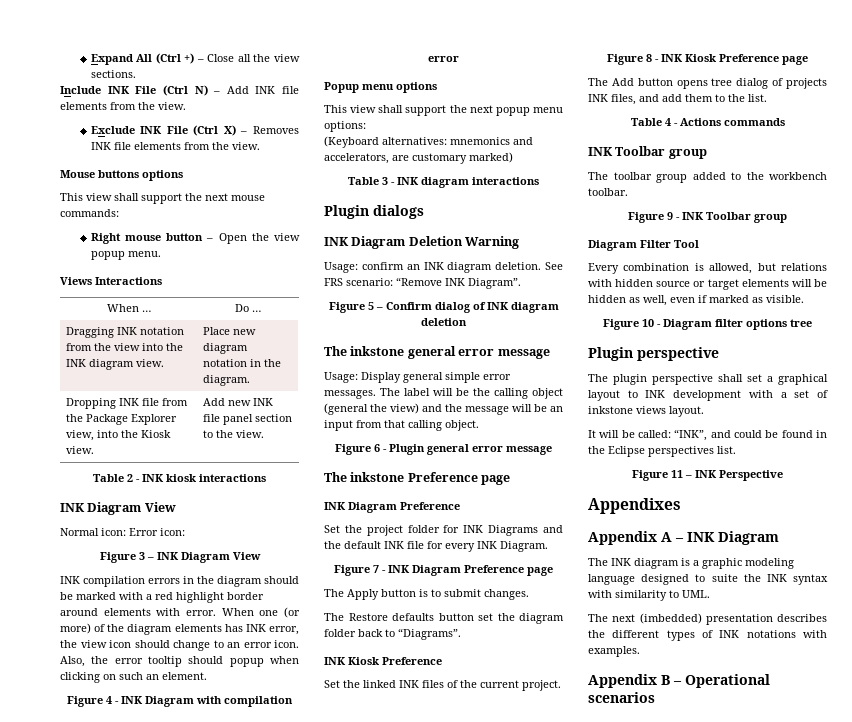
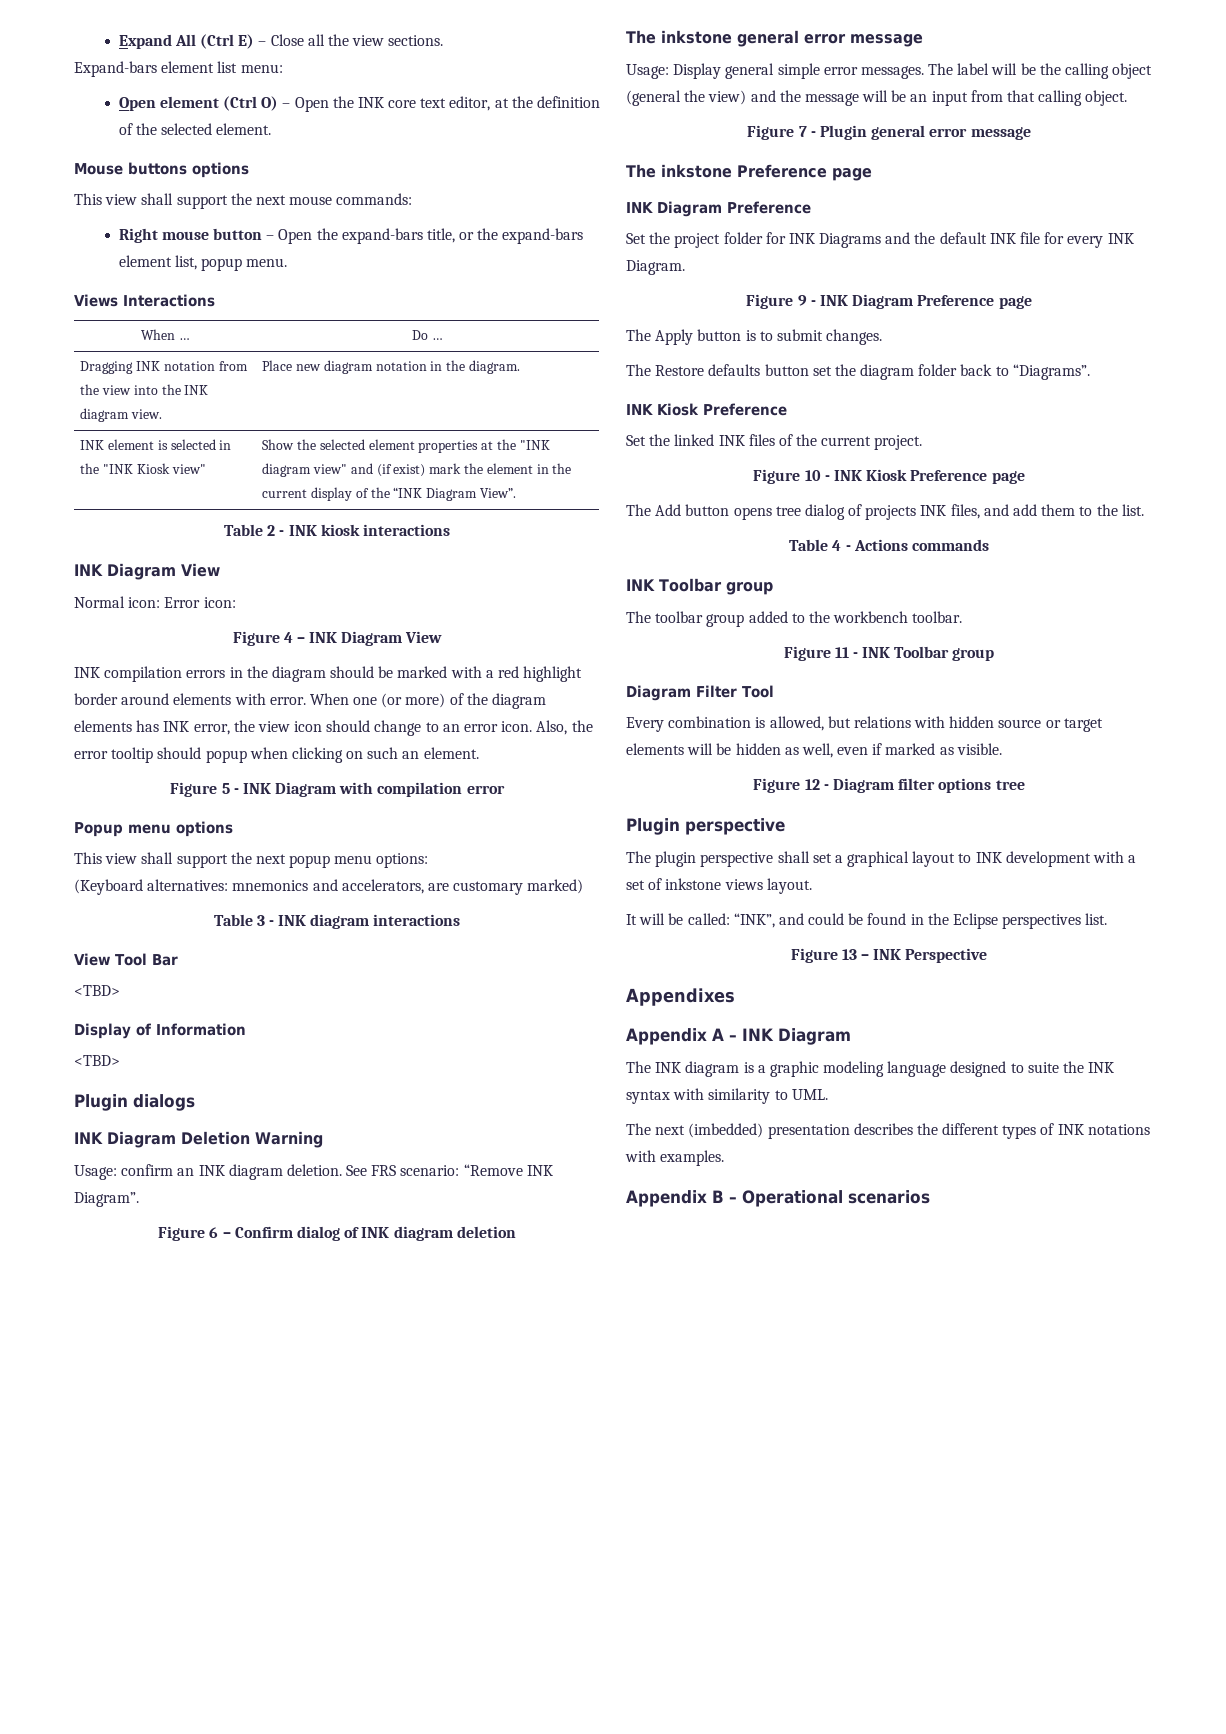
- Expand All (Ctrl +) – Close all the view sections.
+ Expand All (Ctrl E) – Close all the view sections.
- Include INK File (Ctrl N) – Add INK file elements from the view.
- Exclude INK File (Ctrl X) – Removes INK file elements from the view.
+ Expand-bars element list menu:
+ Open element (Ctrl O) – Open the INK core text editor, at the definition of the selected element.
- Right mouse button – Open the view popup menu.
+ Right mouse button – Open the expand-bars title, or the expand-bars element list, popup menu.
- Dropping INK file from the Package Explorer view, into the Kiosk view. | Add new INK file panel section to the view.
+ INK element is selected in the "INK Kiosk view" | Show the selected element properties at the "INK diagram view" and (if exist) mark the element in the current display of the “INK Diagram View”.
- Figure 3 – INK Diagram View
+ Figure 4 – INK Diagram View
- Figure 4 - INK Diagram with compilation error
+ Figure 5 - INK Diagram with compilation error
+ View Tool Bar
+ <TBD>
+ Display of Information
+ <TBD>
- Figure 5 – Confirm dialog of INK diagram deletion
+ Figure 6 – Confirm dialog of INK diagram deletion
- Figure 6 - Plugin general error message
+ Figure 7 - Plugin general error message
- Figure 7 - INK Diagram Preference page
+ Figure 9 - INK Diagram Preference page
- Figure 8 - INK Kiosk Preference page
+ Figure 10 - INK Kiosk Preference page
- Figure 9 - INK Toolbar group
+ Figure 11 - INK Toolbar group
- Figure 10 - Diagram filter options tree
+ Figure 12 - Diagram filter options tree
- Figure 11 – INK Perspective
+ Figure 13 – INK Perspective

